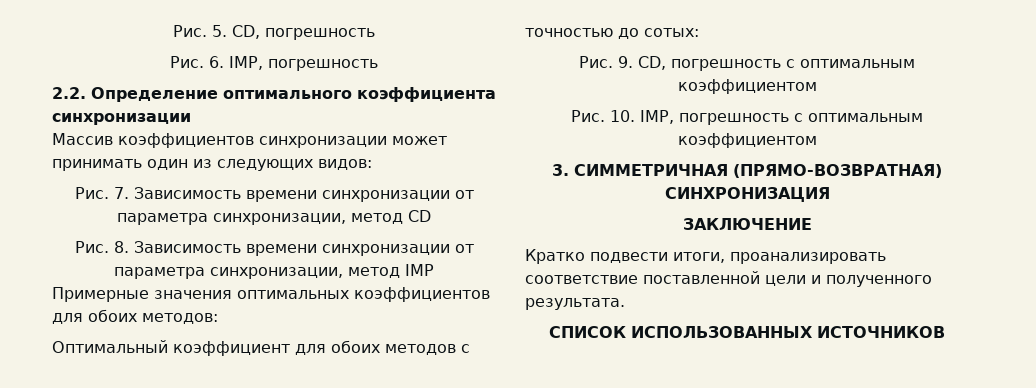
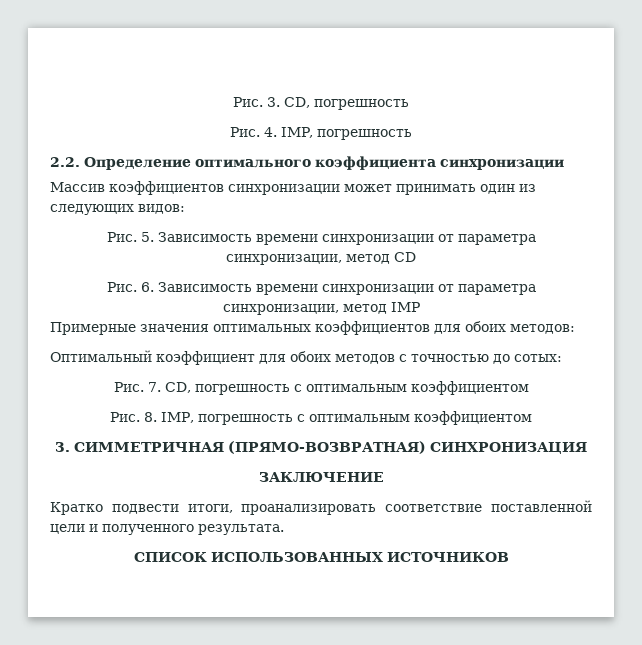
- Рис. 5. CD, погрешность
+ Рис. 3. CD, погрешность
- Рис. 6. IMP, погрешность
+ Рис. 4. IMP, погрешность
- Рис. 7. Зависимость времени синхронизации от параметра синхронизации, метод CD
+ Рис. 5. Зависимость времени синхронизации от параметра синхронизации, метод CD
- Рис. 8. Зависимость времени синхронизации от параметра синхронизации, метод IMP
+ Рис. 6. Зависимость времени синхронизации от параметра синхронизации, метод IMP
- Рис. 9. CD, погрешность с оптимальным коэффициентом
+ Рис. 7. CD, погрешность с оптимальным коэффициентом
- Рис. 10. IMP, погрешность с оптимальным коэффициентом
+ Рис. 8. IMP, погрешность с оптимальным коэффициентом

